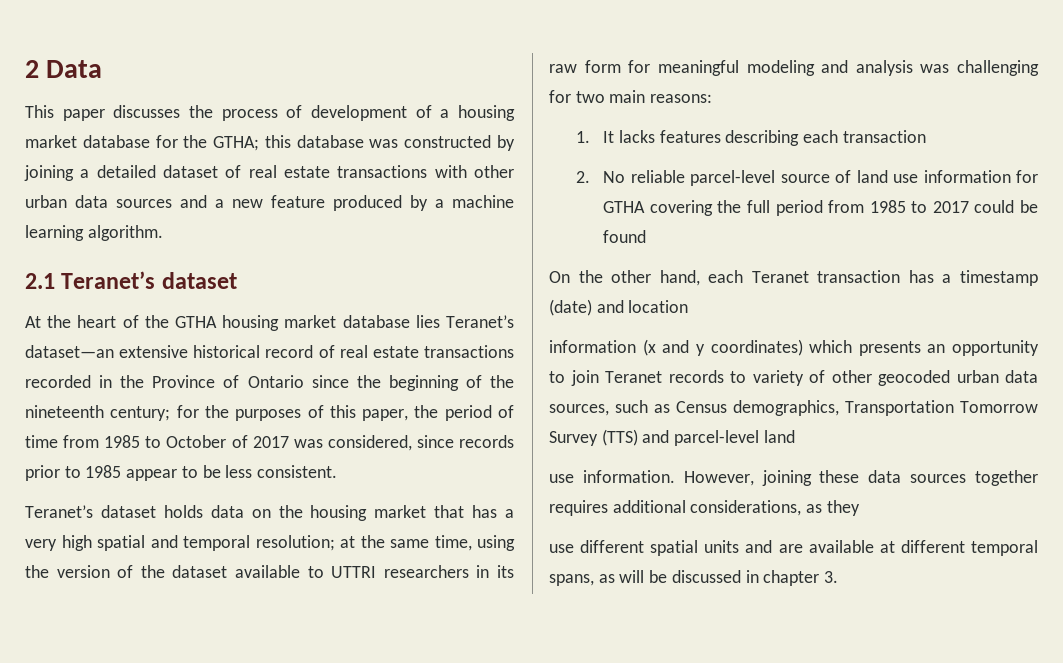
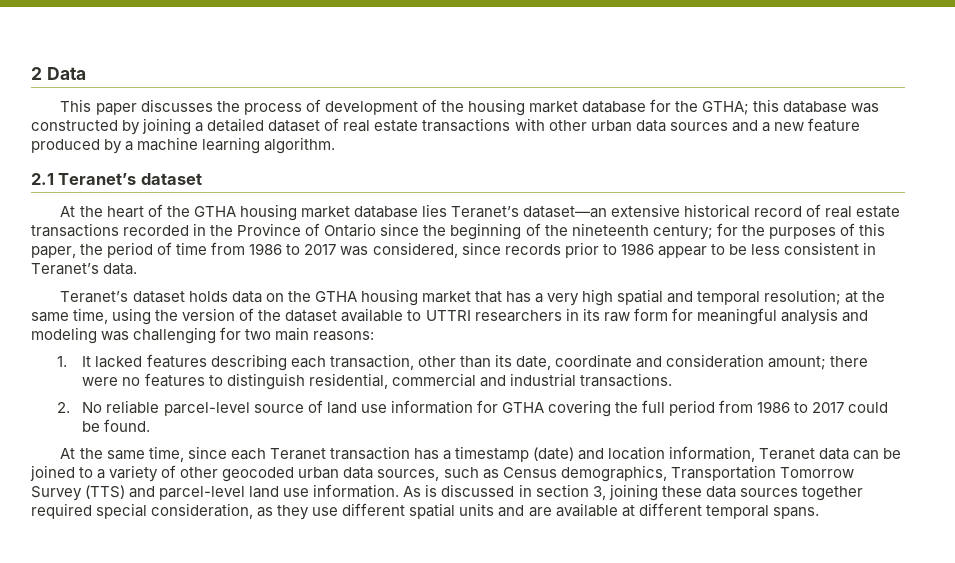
- This paper discusses the process of development of a housing market database for the GTHA; this database was constructed by joining a detailed dataset of real estate transactions with other urban data sources and a new feature produced by a machine learning algorithm.
+ This paper discusses the process of development of the housing market database for the GTHA; this database was constructed by joining a detailed dataset of real estate transactions with other urban data sources and a new feature produced by a machine learning algorithm.
- At the heart of the GTHA housing market database lies Teranet’s dataset—an extensive historical record of real estate transactions recorded in the Province of Ontario since the beginning of the nineteenth century; for the purposes of this paper, the period of time from 1985 to October of 2017 was considered, since records prior to 1985 appear to be less consistent.
+ At the heart of the GTHA housing market database lies Teranet’s dataset—an extensive historical record of real estate transactions recorded in the Province of Ontario since the beginning of the nineteenth century; for the purposes of this paper, the period of time from 1986 to 2017 was considered, since records prior to 1986 appear to be less consistent in Teranet’s data.
- Teranet’s dataset holds data on the housing market that has a very high spatial and temporal resolution; at the same time, using the version of the dataset available to UTTRI researchers in its raw form for meaningful modeling and analysis was challenging for two main reasons:
+ Teranet’s dataset holds data on the GTHA housing market that has a very high spatial and temporal resolution; at the same time, using the version of the dataset available to UTTRI researchers in its raw form for meaningful analysis and modeling was challenging for two main reasons:
- 1. It lacks features describing each transaction
+ 1. It lacked features describing each transaction, other than its date, coordinate and consideration amount; there were no features to distinguish residential, commercial and industrial transactions.
- 2. No reliable parcel-level source of land use information for GTHA covering the full period from 1985 to 2017 could be found
- On the other hand, each Teranet transaction has a timestamp (date) and location
- information (x and y coordinates) which presents an opportunity to join Teranet records to variety of other geocoded urban data sources, such as Census demographics, Transportation Tomorrow Survey (TTS) and parcel-level land
- use information.
+ 2. No reliable parcel-level source of land use information for GTHA covering the full period from 1986 to 2017 could be found.
+ At the same time, since each Teranet transaction has a timestamp (date) and location information, Teranet data can be joined to a variety of other geocoded urban data sources, such as Census demographics, Transportation Tomorrow Survey (TTS) and parcel-level land use information.
- However, joining these data sources together requires additional considerations, as they
- use different spatial units and are available at different temporal spans, as will be discussed in chapter 3.
+ As is discussed in section 3, joining these data sources together required special consideration, as they use different spatial units and are available at different temporal spans.

